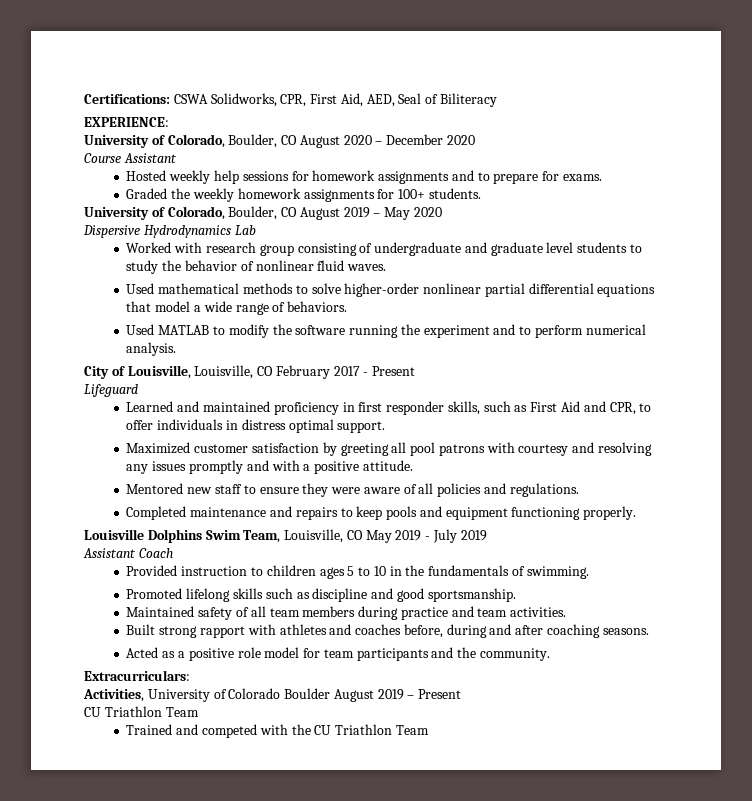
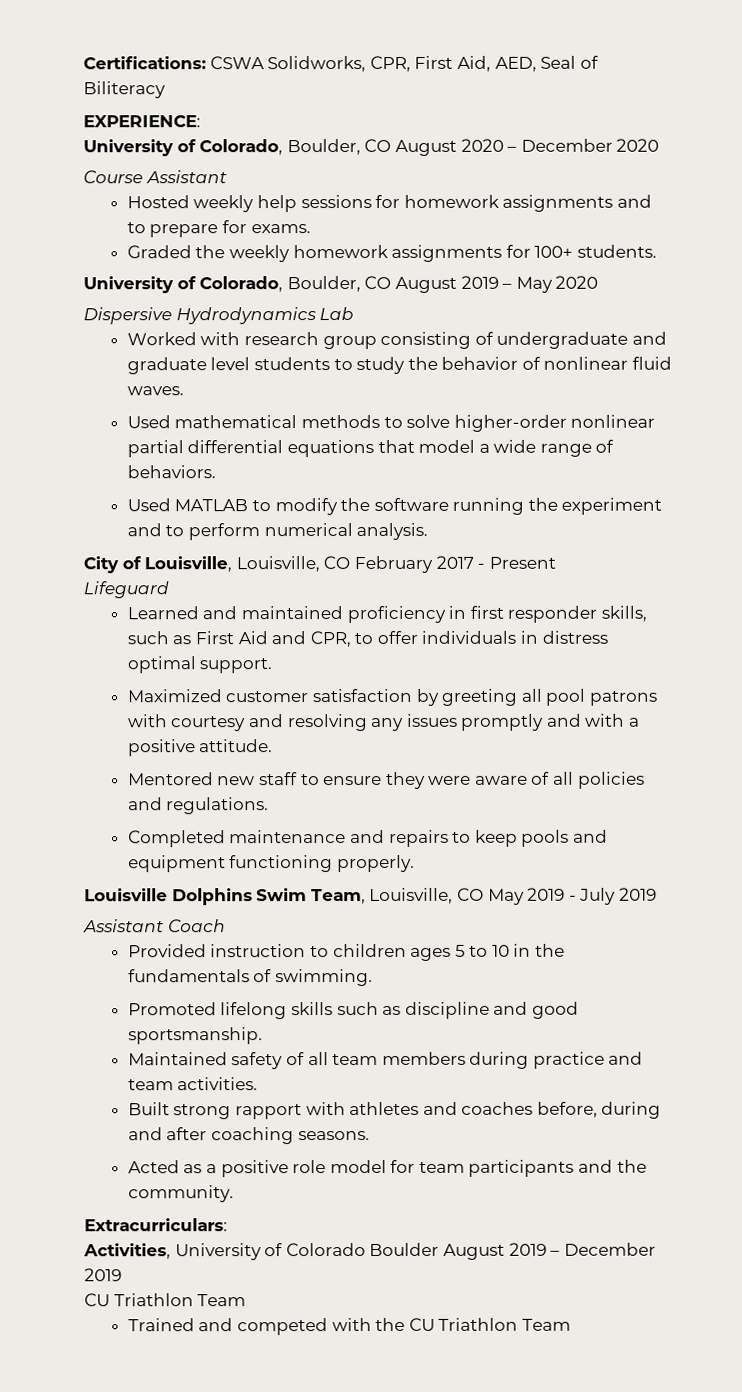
- Activities, University of Colorado Boulder August 2019 – Present
+ Activities, University of Colorado Boulder August 2019 – December 2019

